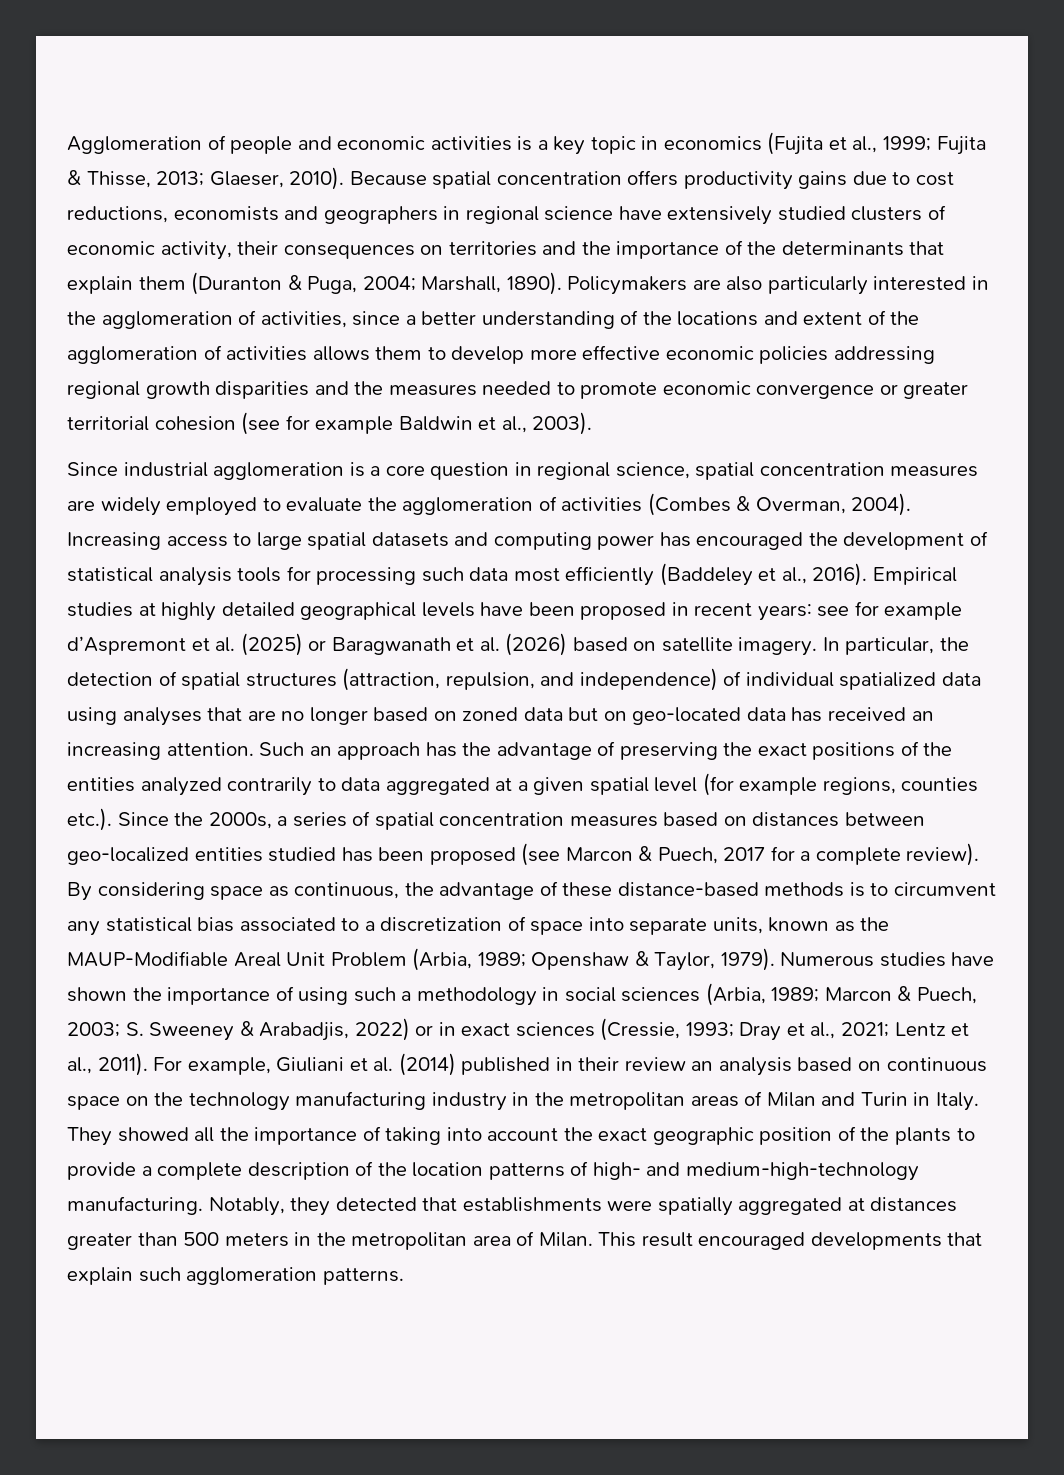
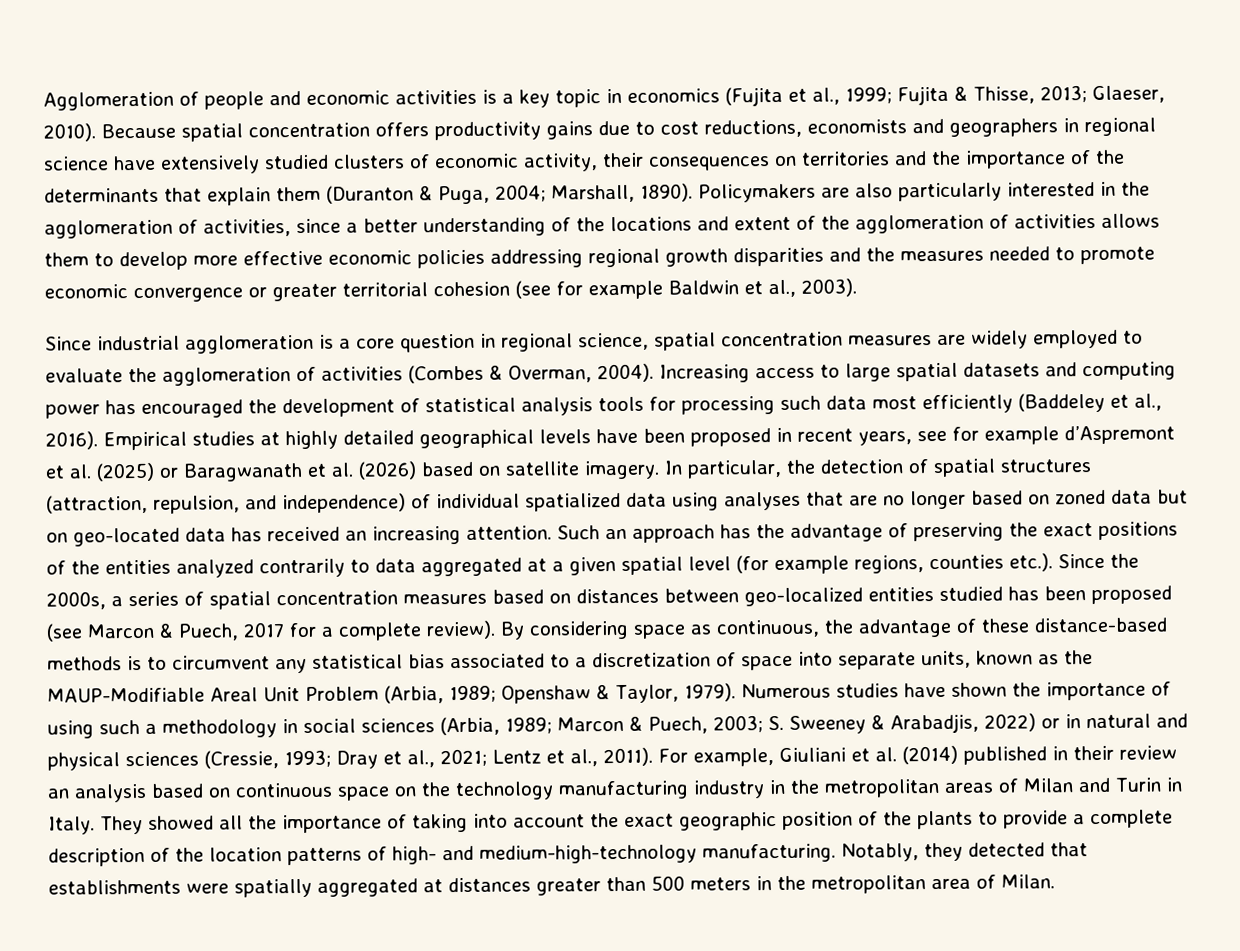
- Empirical studies at highly detailed geographical levels have been proposed in recent years: see for example d’Aspremont et al. (2025) or Baragwanath et al. (2026) based on satellite imagery.
+ Empirical studies at highly detailed geographical levels have been proposed in recent years, see for example d’Aspremont et al. (2025) or Baragwanath et al. (2026) based on satellite imagery.
- Numerous studies have shown the importance of using such a methodology in social sciences (Arbia, 1989; Marcon & Puech, 2003; S. Sweeney & Arabadjis, 2022) or in exact sciences (Cressie, 1993; Dray et al., 2021; Lentz et al., 2011).
+ Numerous studies have shown the importance of using such a methodology in social sciences (Arbia, 1989; Marcon & Puech, 2003; S. Sweeney & Arabadjis, 2022) or in natural and physical sciences (Cressie, 1993; Dray et al., 2021; Lentz et al., 2011).
- This result encouraged developments that explain such agglomeration patterns.

